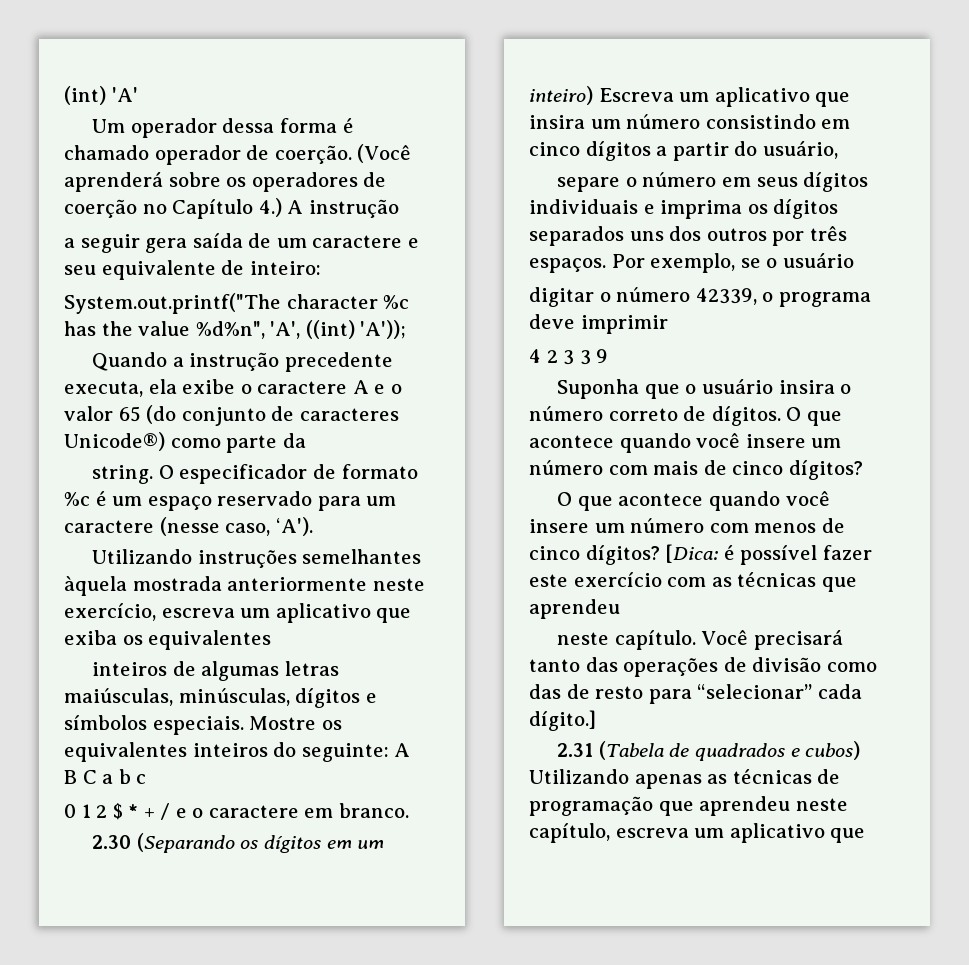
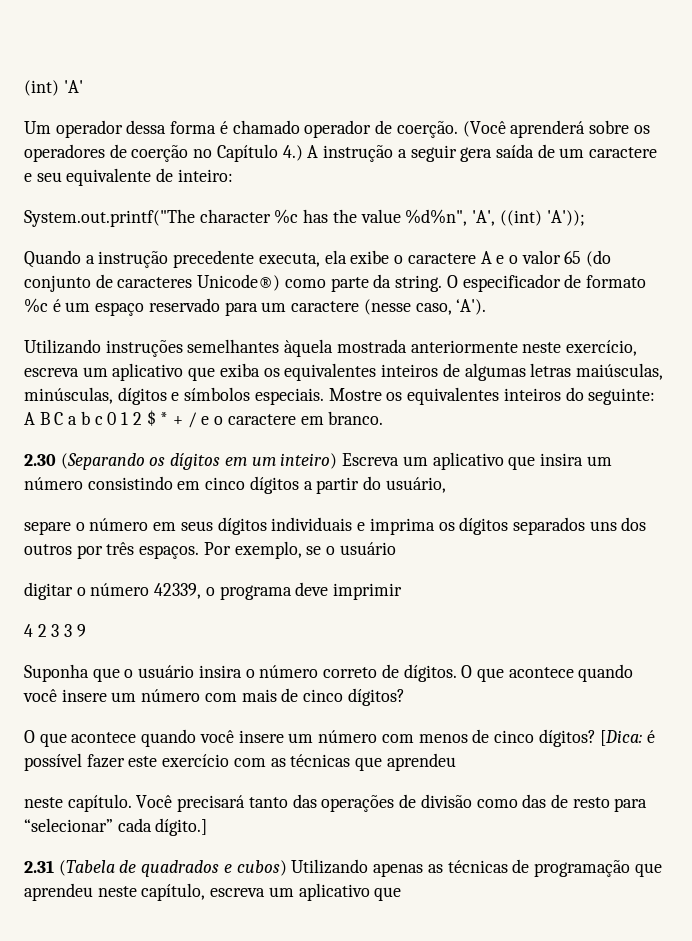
- (Você aprenderá sobre os operadores de coerção no Capítulo 4.) A instrução
- a seguir gera saída de um caractere e seu equivalente de inteiro:
+ (Você aprenderá sobre os operadores de coerção no Capítulo 4.) A instrução a seguir gera saída de um caractere e seu equivalente de inteiro:
- Quando a instrução precedente executa, ela exibe o caractere A e o valor 65 (do conjunto de caracteres Unicode®) como parte da
- string.
+ Quando a instrução precedente executa, ela exibe o caractere A e o valor 65 (do conjunto de caracteres Unicode®) como parte da string.
- Utilizando instruções semelhantes àquela mostrada anteriormente neste exercício, escreva um aplicativo que exiba os equivalentes
- inteiros de algumas letras maiúsculas, minúsculas, dígitos e símbolos especiais.
+ Utilizando instruções semelhantes àquela mostrada anteriormente neste exercício, escreva um aplicativo que exiba os equivalentes inteiros de algumas letras maiúsculas, minúsculas, dígitos e símbolos especiais.
- Mostre os equivalentes inteiros do seguinte: A B C a b c
- 0 1 2 $ * + / e o caractere em branco.
+ Mostre os equivalentes inteiros do seguinte: A B C a b c 0 1 2 $ * + / e o caractere em branco.

